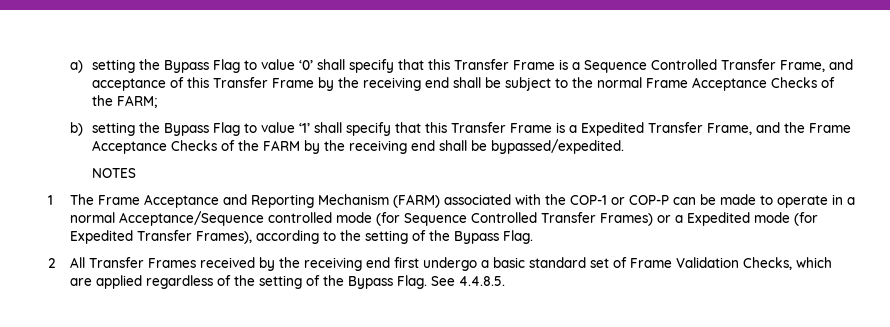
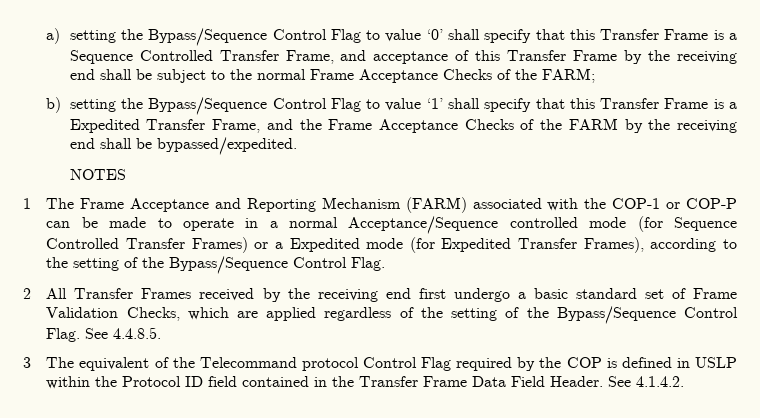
- a) setting the Bypass Flag to value ‘0’ shall specify that this Transfer Frame is a Sequence Controlled Transfer Frame, and acceptance of this Transfer Frame by the receiving end shall be subject to the normal Frame Acceptance Checks of the FARM;
+ a) setting the Bypass/Sequence Control Flag to value ‘0’ shall specify that this Transfer Frame is a Sequence Controlled Transfer Frame, and acceptance of this Transfer Frame by the receiving end shall be subject to the normal Frame Acceptance Checks of the FARM;
- b) setting the Bypass Flag to value ‘1’ shall specify that this Transfer Frame is a Expedited Transfer Frame, and the Frame Acceptance Checks of the FARM by the receiving end shall be bypassed/expedited.
+ b) setting the Bypass/Sequence Control Flag to value ‘1’ shall specify that this Transfer Frame is a Expedited Transfer Frame, and the Frame Acceptance Checks of the FARM by the receiving end shall be bypassed/expedited.
- 1 The Frame Acceptance and Reporting Mechanism (FARM) associated with the COP-1 or COP-P can be made to operate in a normal Acceptance/Sequence controlled mode (for Sequence Controlled Transfer Frames) or a Expedited mode (for Expedited Transfer Frames), according to the setting of the Bypass Flag.
+ 1 The Frame Acceptance and Reporting Mechanism (FARM) associated with the COP-1 or COP-P can be made to operate in a normal Acceptance/Sequence controlled mode (for Sequence Controlled Transfer Frames) or a Expedited mode (for Expedited Transfer Frames), according to the setting of the Bypass/Sequence Control Flag.
- 2 All Transfer Frames received by the receiving end first undergo a basic standard set of Frame Validation Checks, which are applied regardless of the setting of the Bypass Flag.
+ 2 All Transfer Frames received by the receiving end first undergo a basic standard set of Frame Validation Checks, which are applied regardless of the setting of the Bypass/Sequence Control Flag.
+ 3 The equivalent of the Telecommand protocol Control Flag required by the COP is defined in USLP within the Protocol ID field contained in the Transfer Frame Data Field Header. See 4.1.4.2.

